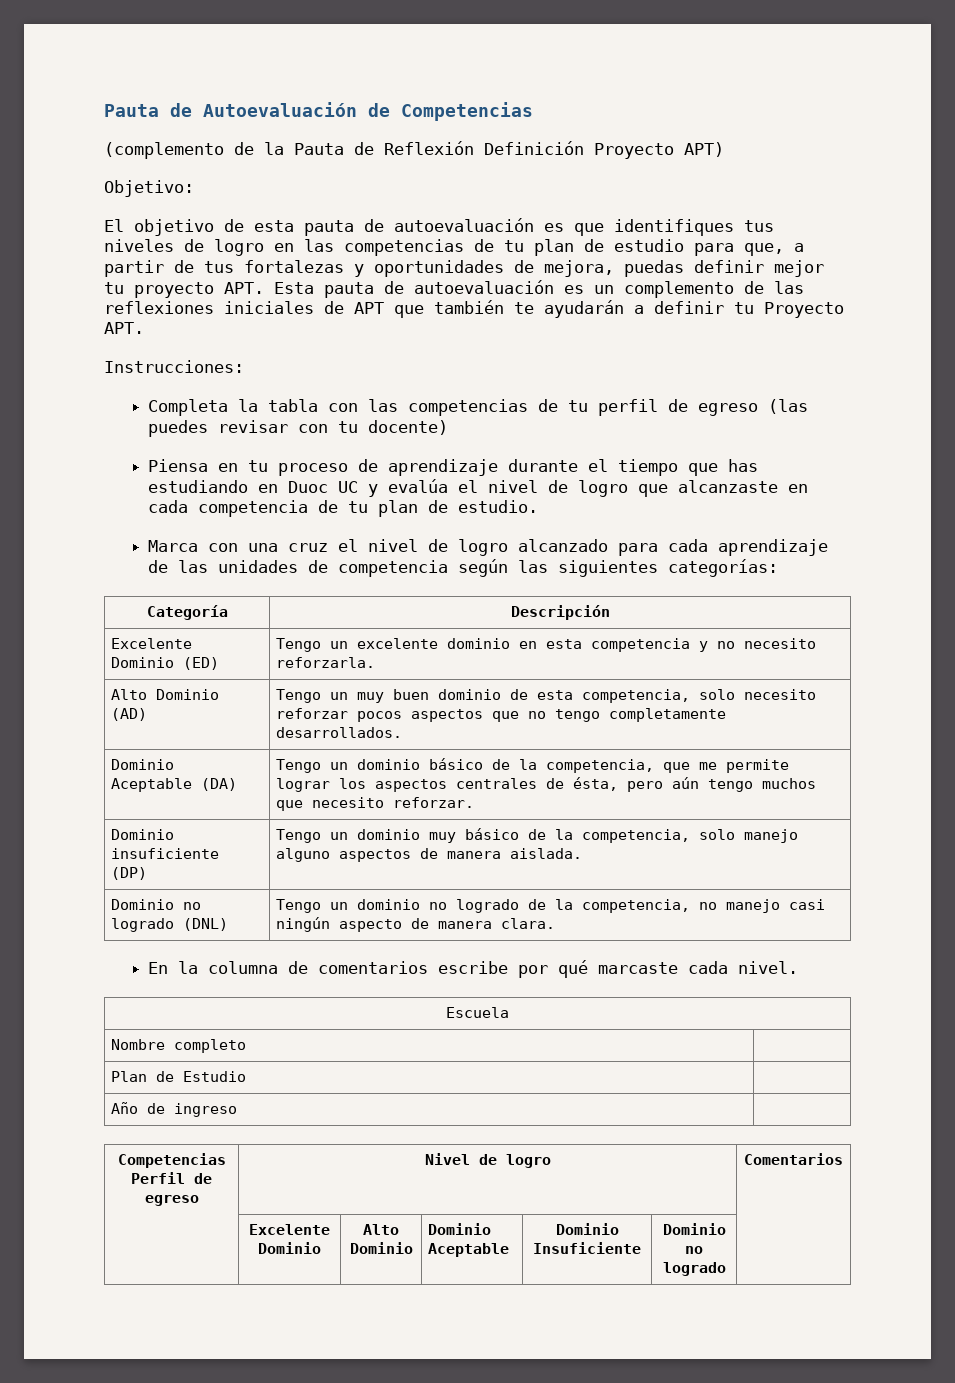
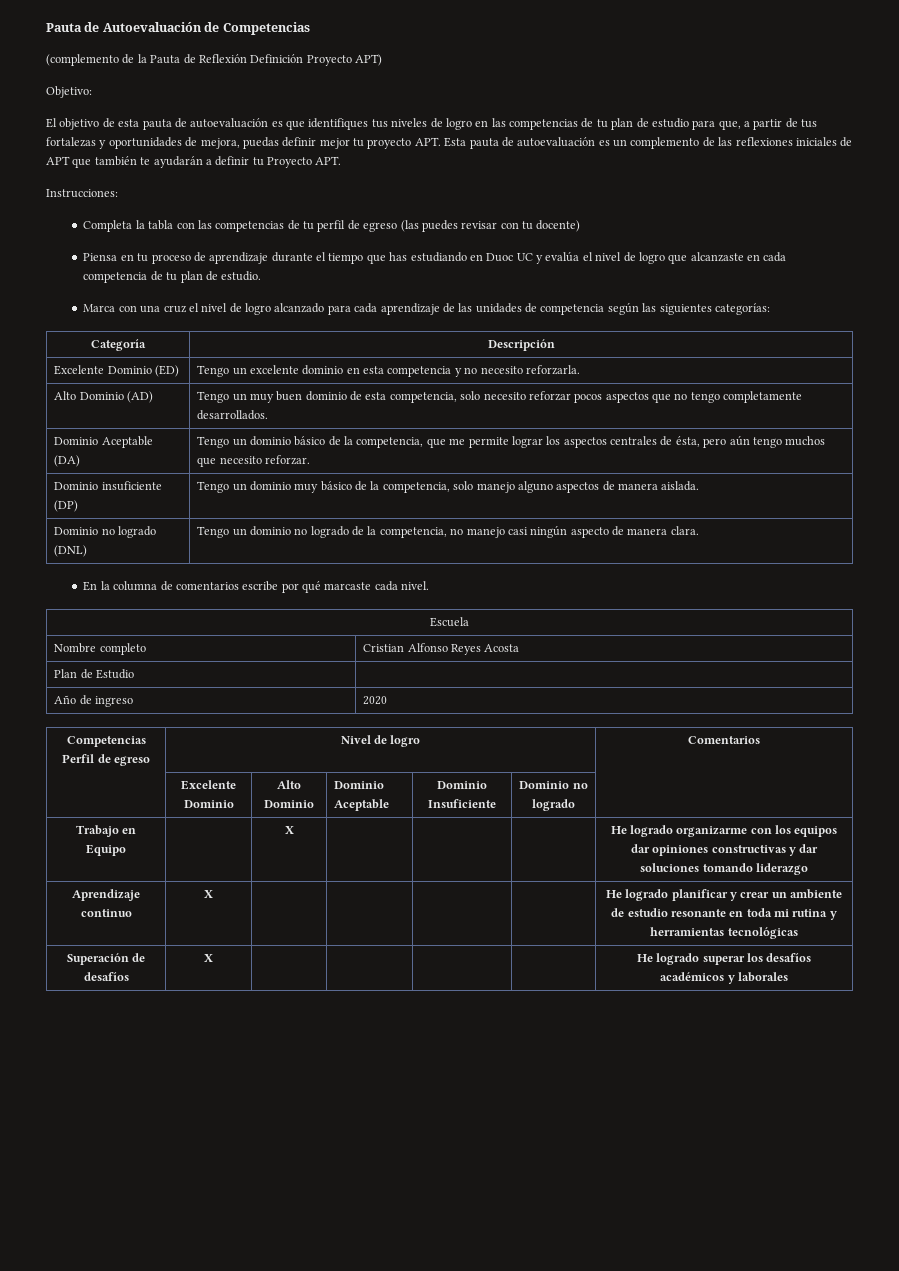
- Nombre completo |
+ Nombre completo | Cristian Alfonso Reyes Acosta
- Año de ingreso |
+ Año de ingreso | 2020
+ Trabajo en Equipo | | X | | | | He logrado organizarme con los equipos dar opiniones constructivas y dar soluciones tomando liderazgo
+ Aprendizaje continuo | X | | | | | He logrado planificar y crear un ambiente de estudio resonante en toda mi rutina y herramientas tecnológicas
+ Superación de desafíos | X | | | | | He logrado superar los desafíos académicos y laborales

